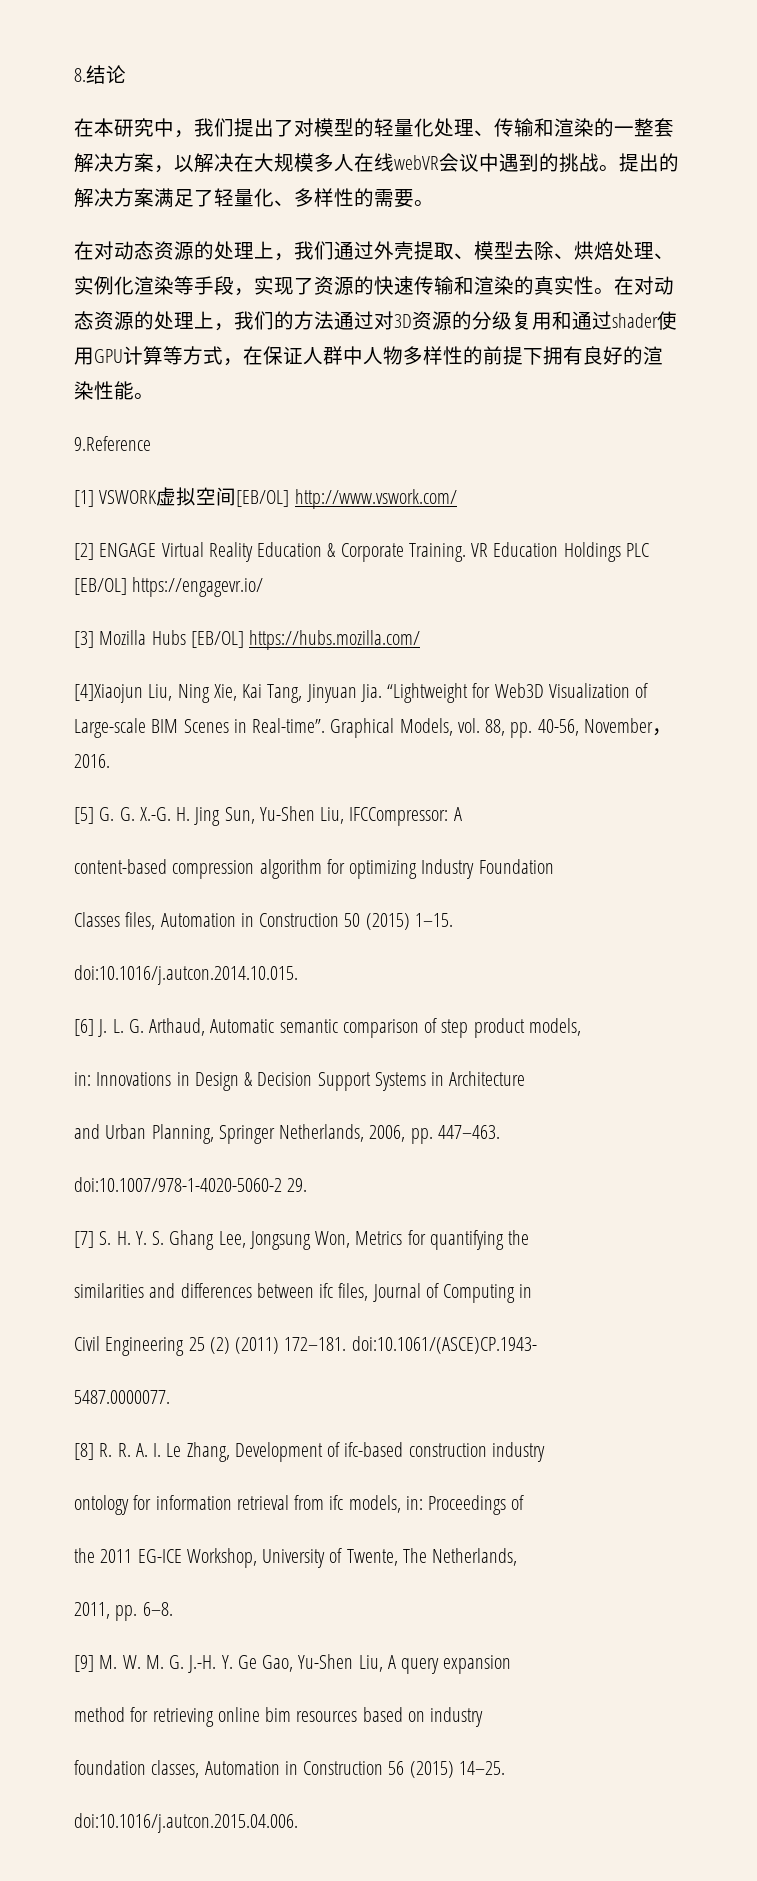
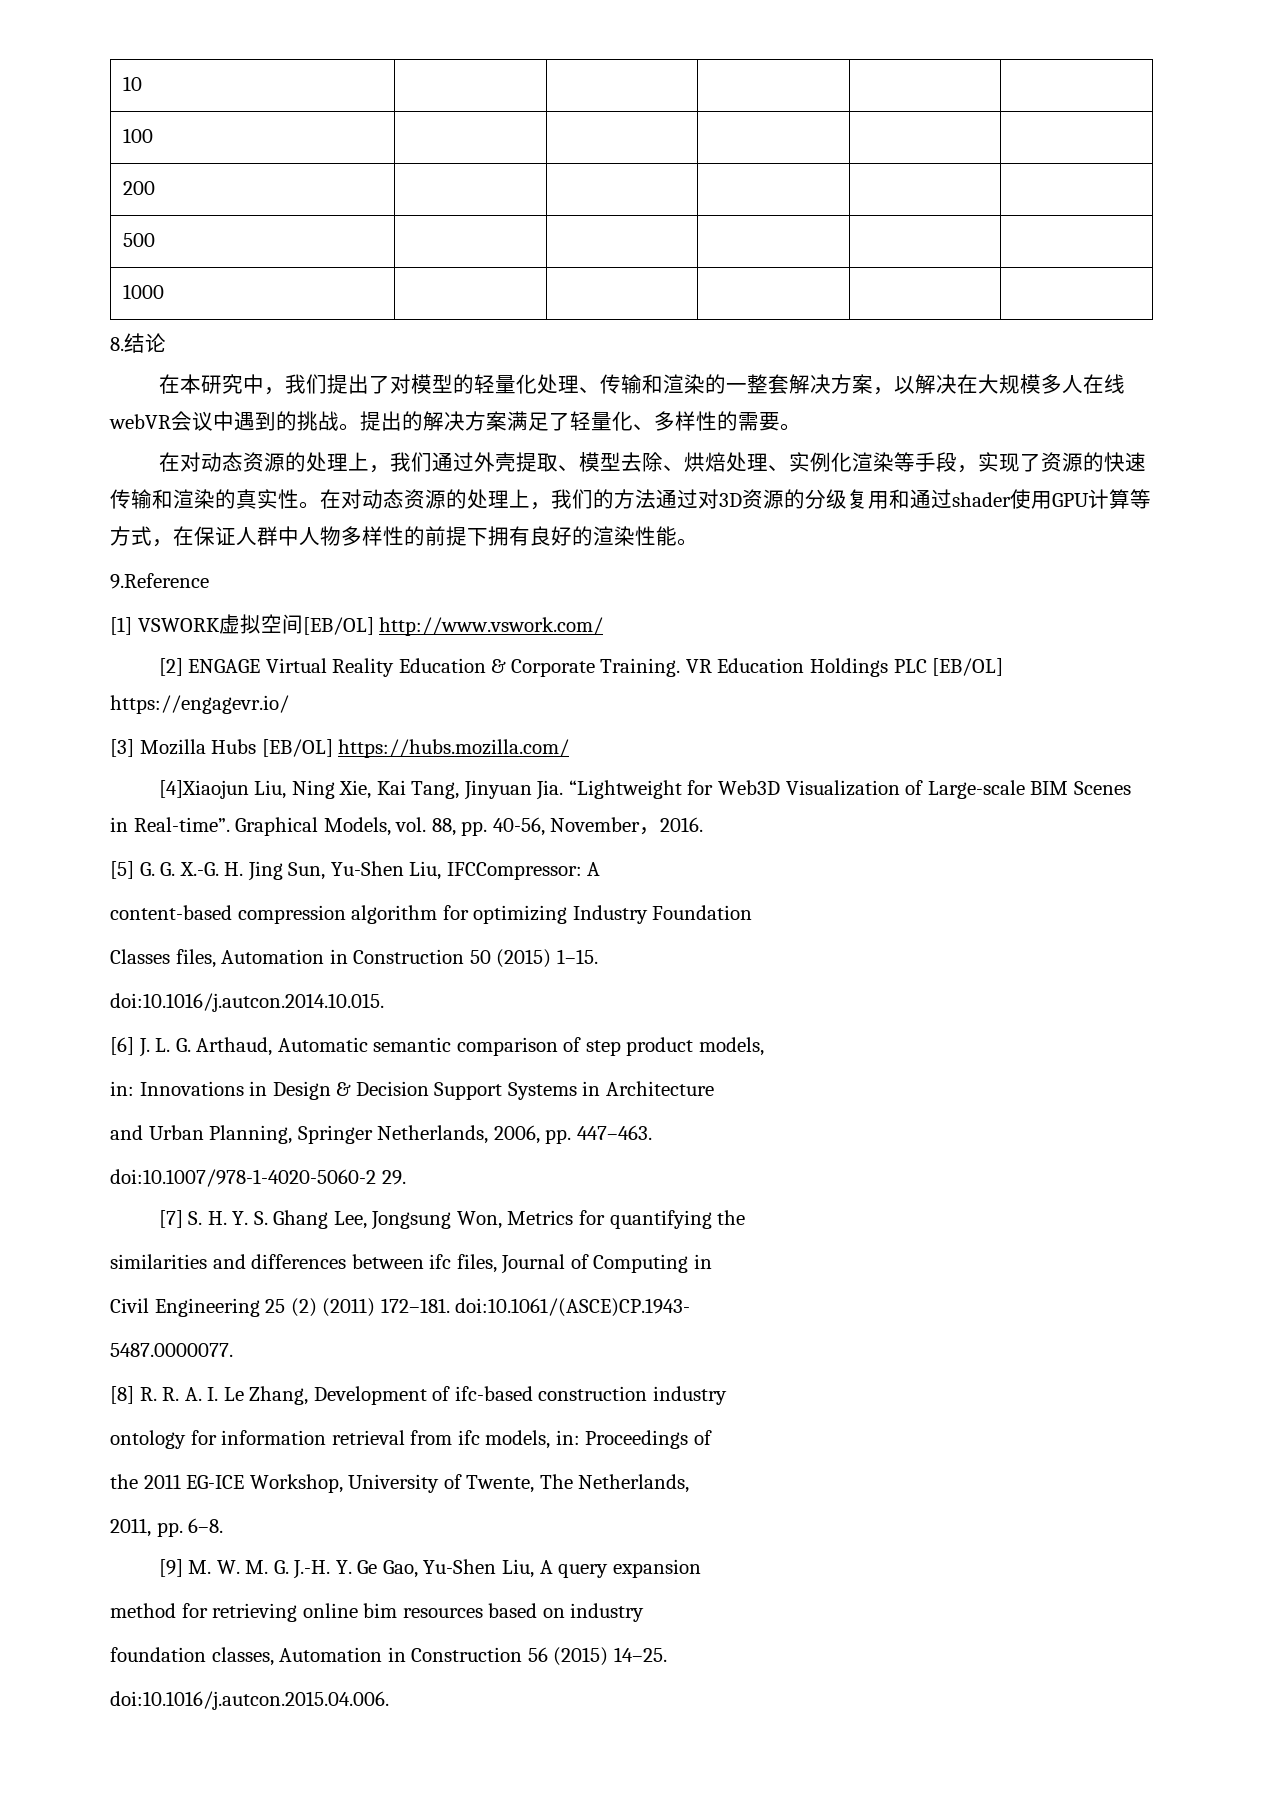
+ 10 | | | | |
+ 100 | | | | |
+ 200 | | | | |
+ 500 | | | | |
+ 1000 | | | | |

